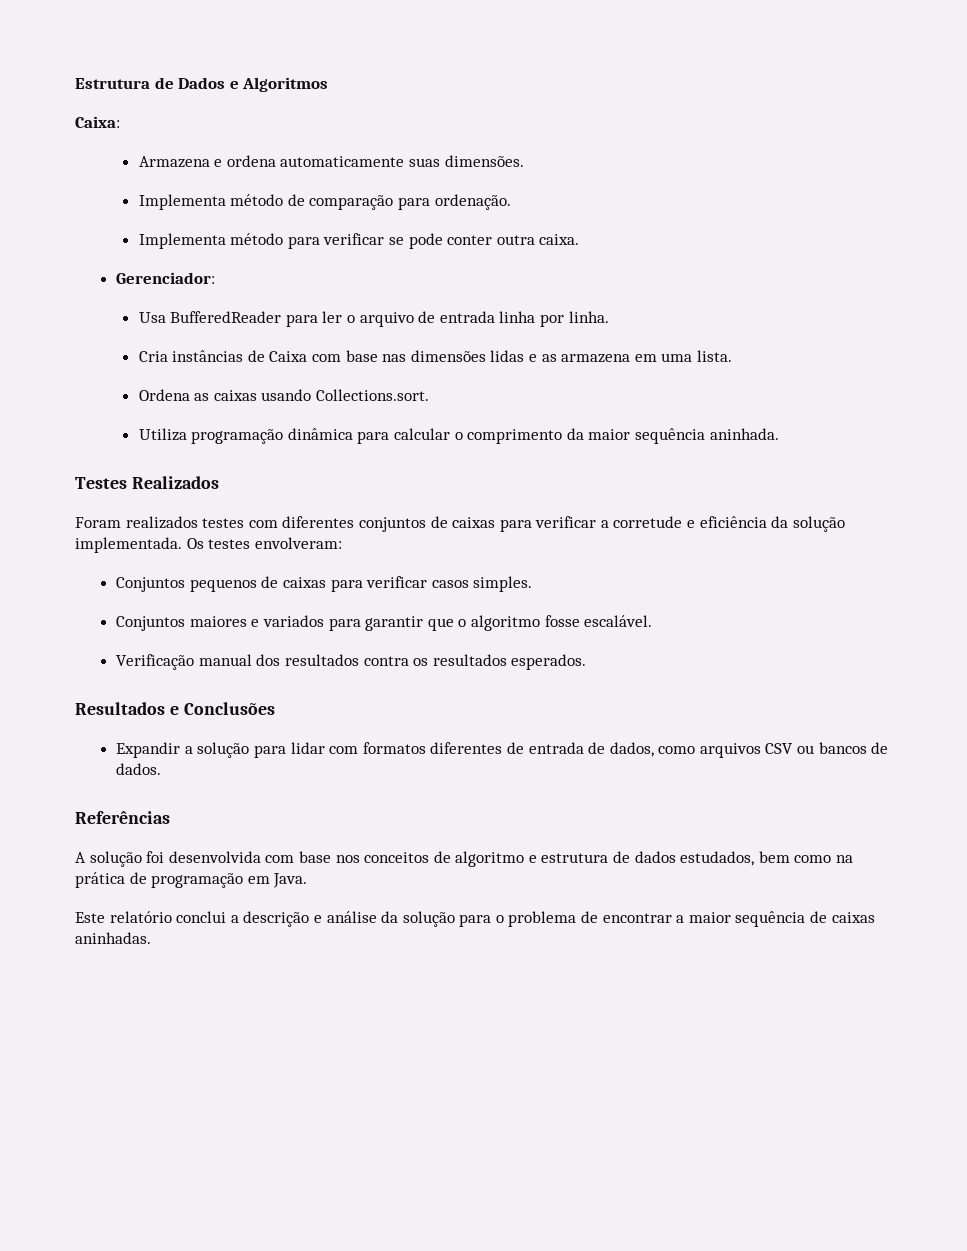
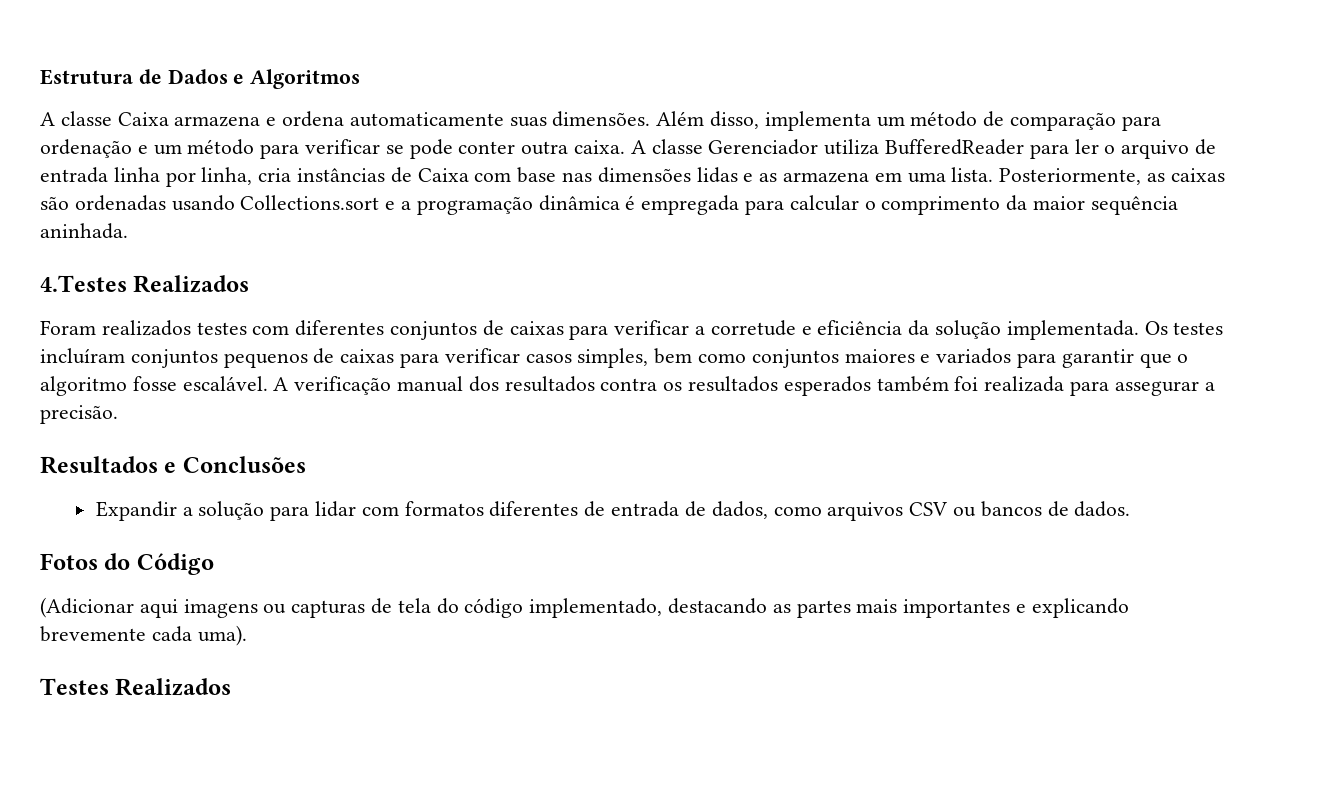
- Caixa:
- Armazena e ordena automaticamente suas dimensões.
- Implementa método de comparação para ordenação.
- Implementa método para verificar se pode conter outra caixa.
- Gerenciador:
- Usa BufferedReader para ler o arquivo de entrada linha por linha.
- Cria instâncias de Caixa com base nas dimensões lidas e as armazena em uma lista.
- Ordena as caixas usando Collections.sort.
- Utiliza programação dinâmica para calcular o comprimento da maior sequência aninhada.
+ A classe Caixa armazena e ordena automaticamente suas dimensões. Além disso, implementa um método de comparação para ordenação e um método para verificar se pode conter outra caixa. A classe Gerenciador utiliza BufferedReader para ler o arquivo de entrada linha por linha, cria instâncias de Caixa com base nas dimensões lidas e as armazena em uma lista. Posteriormente, as caixas são ordenadas usando Collections.sort e a programação dinâmica é empregada para calcular o comprimento da maior sequência aninhada.
- Testes Realizados
+ 4.Testes Realizados
- Os testes envolveram:
- Conjuntos pequenos de caixas para verificar casos simples.
- Conjuntos maiores e variados para garantir que o algoritmo fosse escalável.
- Verificação manual dos resultados contra os resultados esperados.
+ Os testes incluíram conjuntos pequenos de caixas para verificar casos simples, bem como conjuntos maiores e variados para garantir que o algoritmo fosse escalável. A verificação manual dos resultados contra os resultados esperados também foi realizada para assegurar a precisão.
- Referências
- A solução foi desenvolvida com base nos conceitos de algoritmo e estrutura de dados estudados, bem como na prática de programação em Java.
- Este relatório conclui a descrição e análise da solução para o problema de encontrar a maior sequência de caixas aninhadas.
+ Fotos do Código
+ (Adicionar aqui imagens ou capturas de tela do código implementado, destacando as partes mais importantes e explicando brevemente cada uma).
+ Testes Realizados

